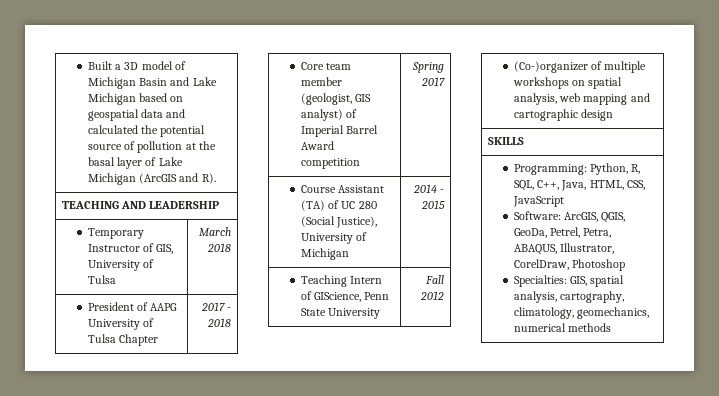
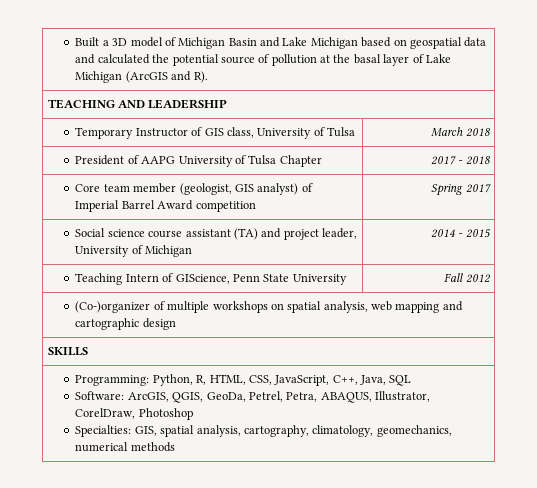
- Temporary Instructor of GIS, University of Tulsa | March 2018
+ Temporary Instructor of GIS class, University of Tulsa | March 2018
- Course Assistant (TA) of UC 280 (Social Justice), University of Michigan | 2014 - 2015
+ Social science course assistant (TA) and project leader, University of Michigan | 2014 - 2015
- Programming: Python, R, SQL, C++, Java, HTML, CSS, JavaScript
+ Programming: Python, R, HTML, CSS, JavaScript, C++, Java, SQL

